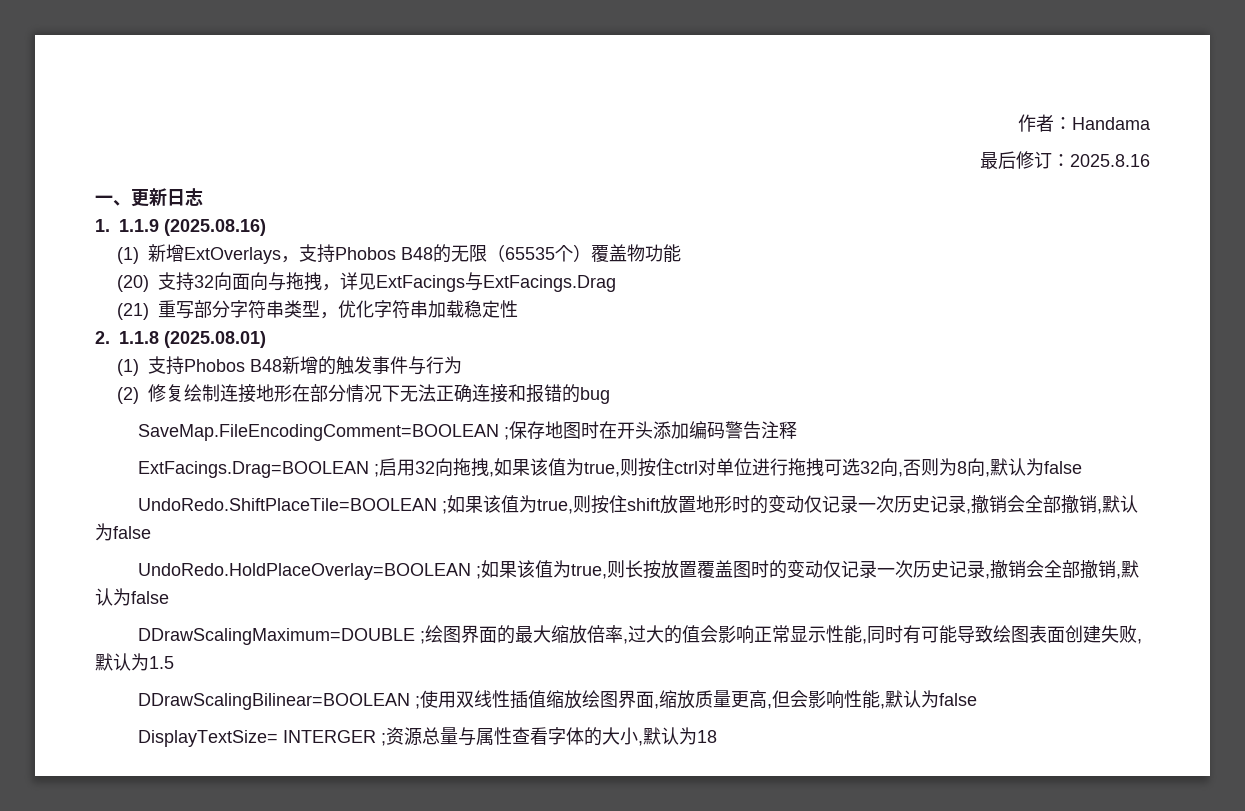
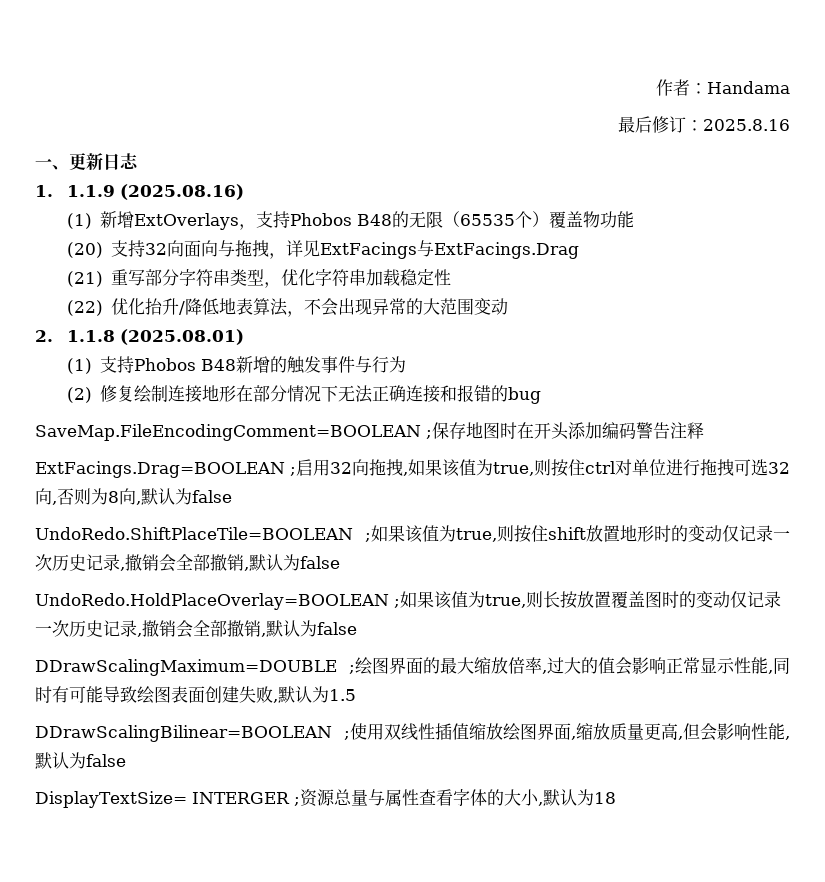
+ (22)优化抬升/降低地表算法，不会出现异常的大范围变动

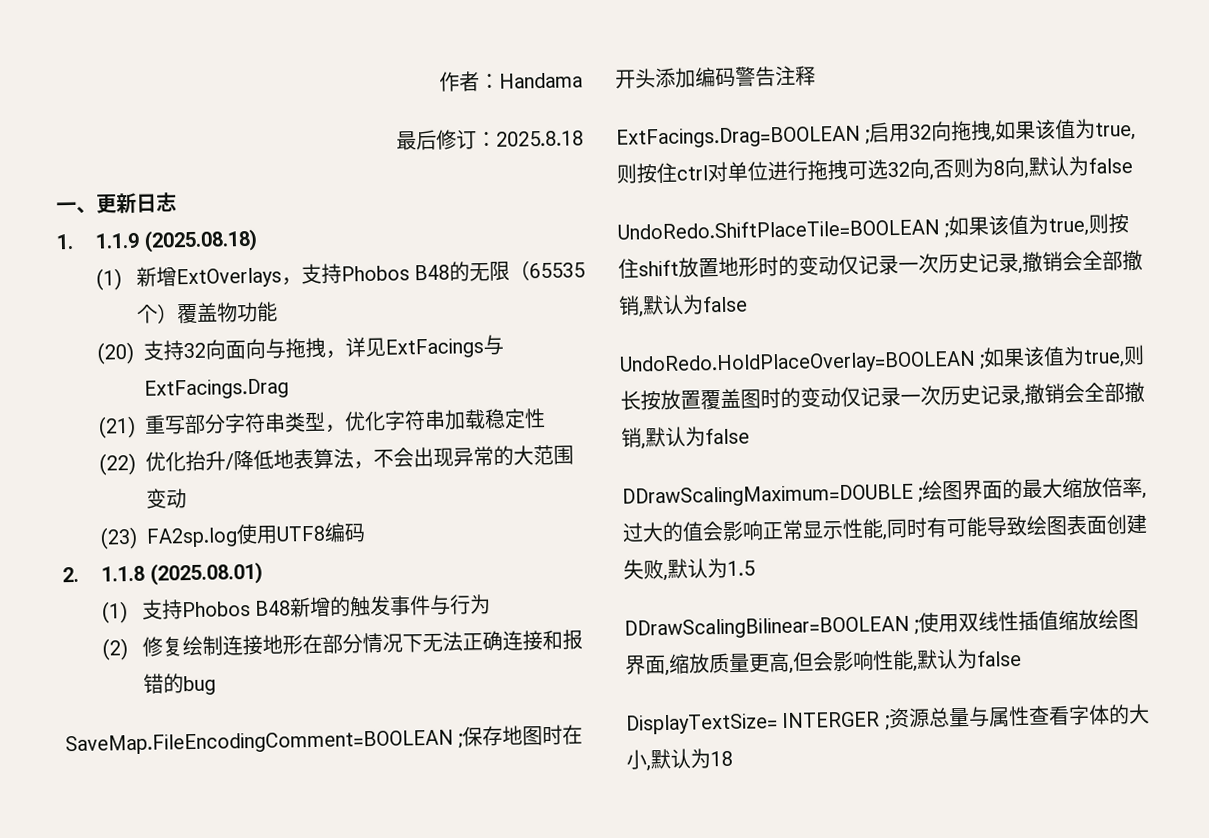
- 最后修订：2025.8.16
+ 最后修订：2025.8.18
- 1. 1.1.9 (2025.08.16)
+ 1. 1.1.9 (2025.08.18)
+ (23) FA2sp.log使用UTF8编码

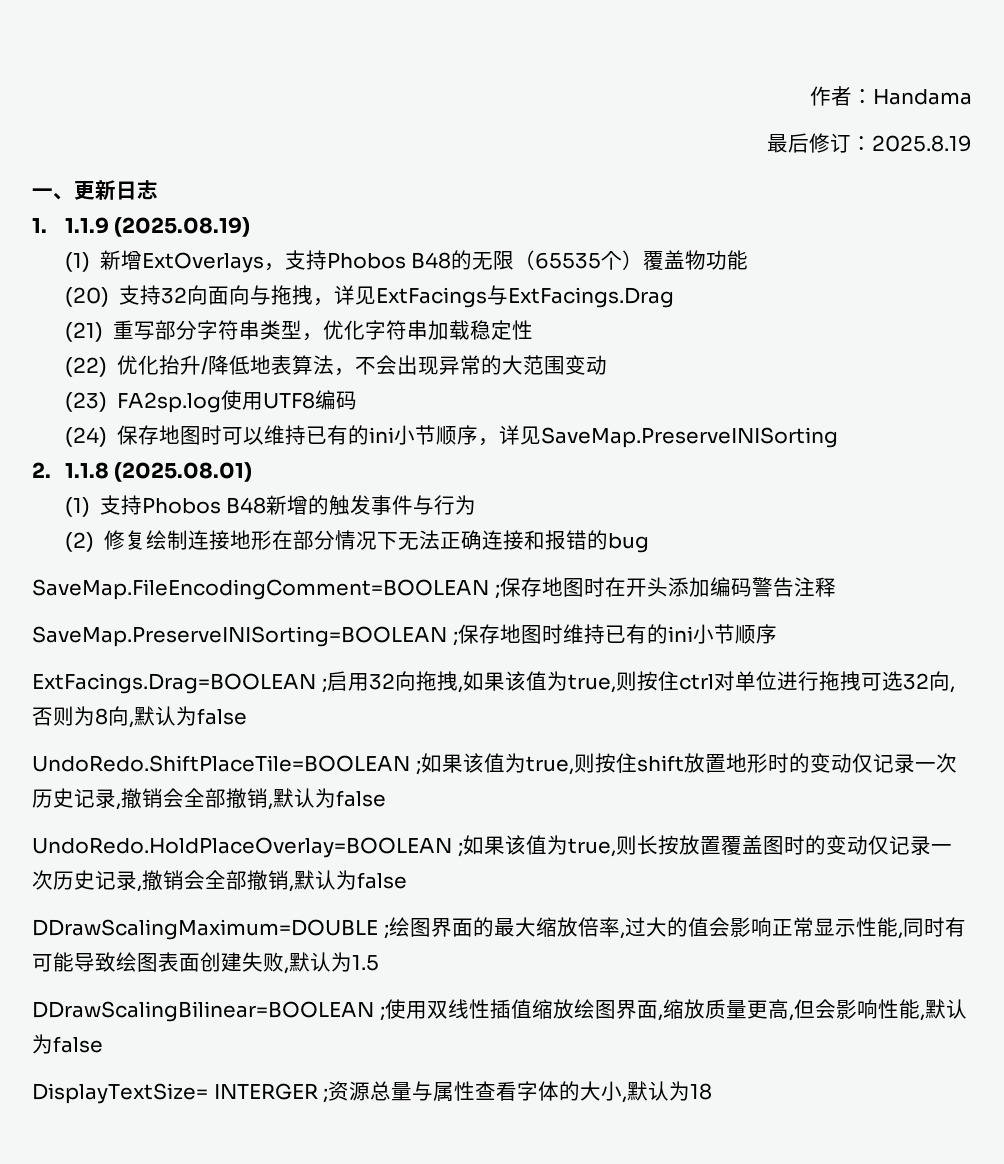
- 最后修订：2025.8.18
+ 最后修订：2025.8.19
- 1. 1.1.9 (2025.08.18)
+ 1. 1.1.9 (2025.08.19)
+ (24)保存地图时可以维持已有的ini小节顺序，详见SaveMap.PreserveINISorting
+ SaveMap.PreserveINISorting=BOOLEAN ;保存地图时维持已有的ini小节顺序

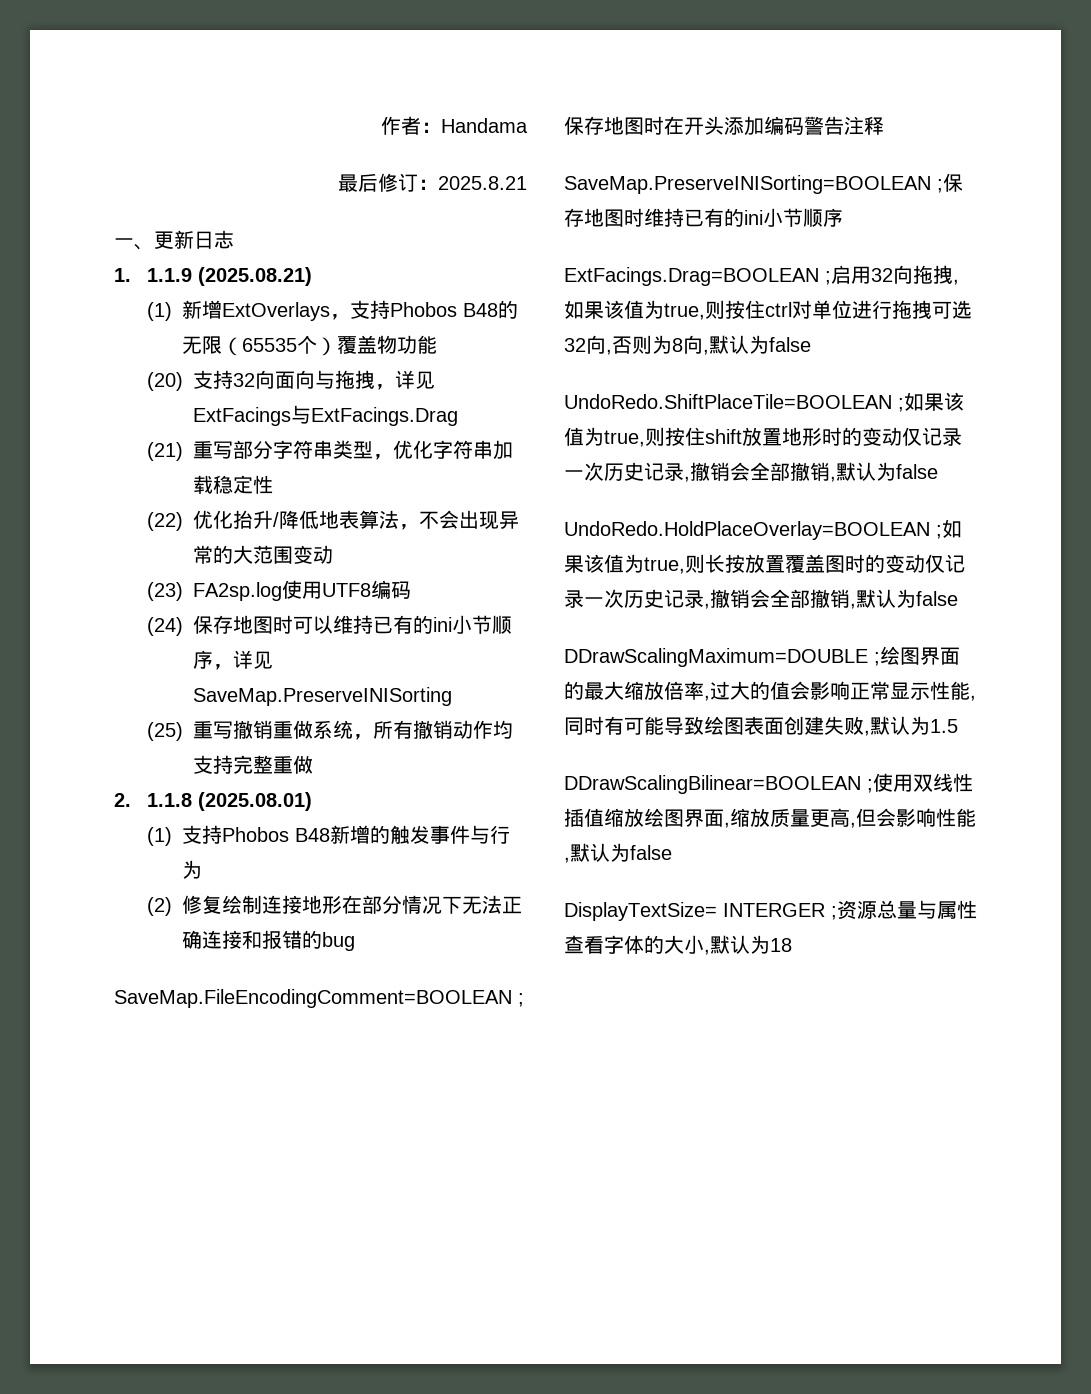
- 最后修订：2025.8.19
+ 最后修订：2025.8.21
- 1. 1.1.9 (2025.08.19)
+ 1. 1.1.9 (2025.08.21)
+ (25)重写撤销重做系统，所有撤销动作均支持完整重做

